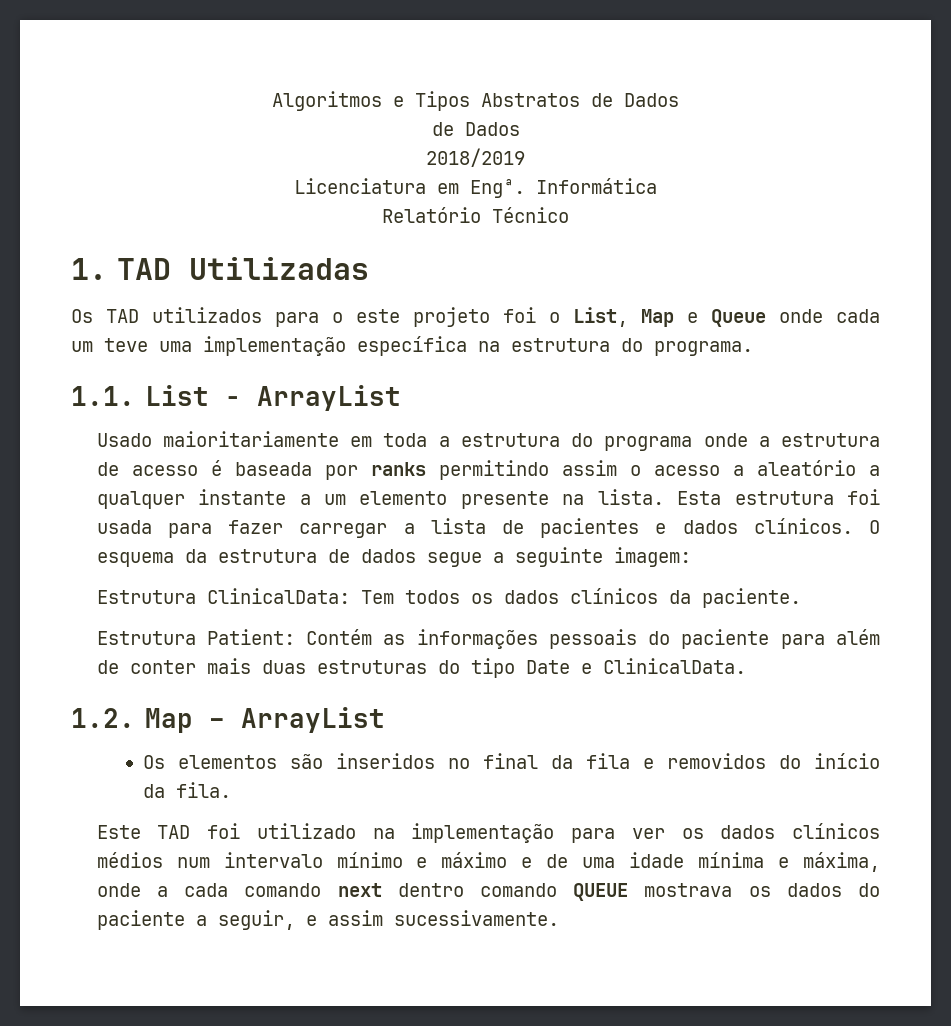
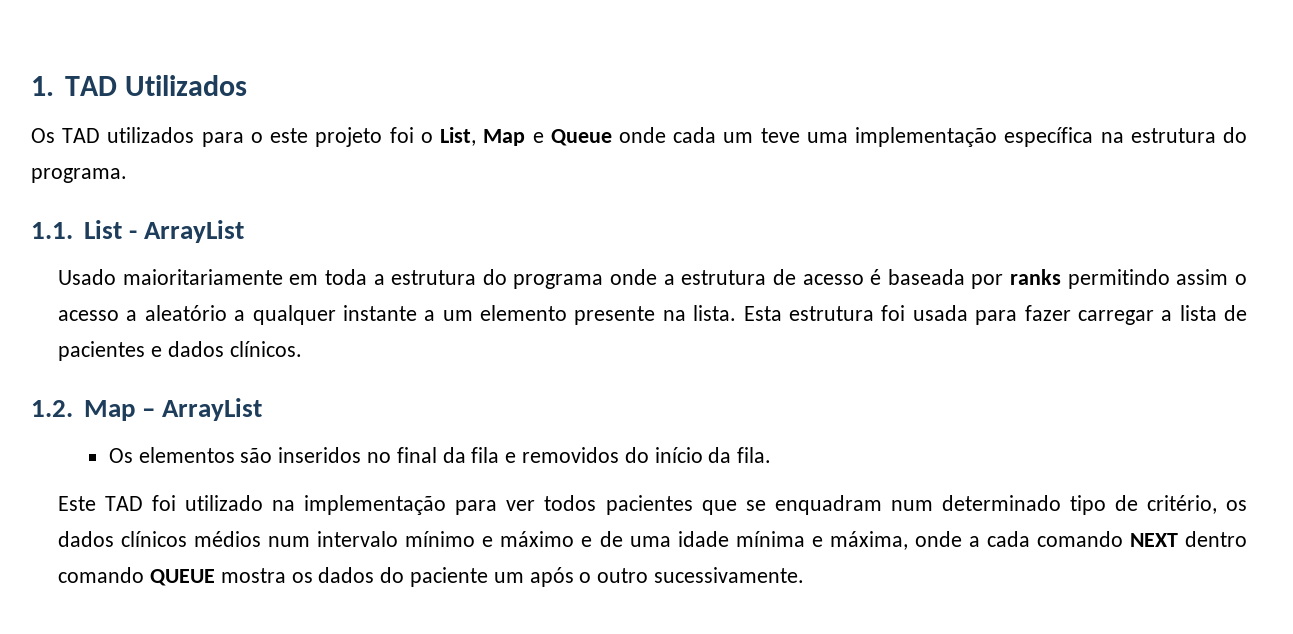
- Algoritmos e Tipos Abstratos de Dados
- de Dados
- 2018/2019
- Licenciatura em Engª. Informática
- Relatório Técnico
- 1. TAD Utilizadas
+ 1. TAD Utilizados
- O esquema da estrutura de dados segue a seguinte imagem:
- Estrutura ClinicalData: Tem todos os dados clínicos da paciente.
- Estrutura Patient: Contém as informações pessoais do paciente para além de conter mais duas estruturas do tipo Date e ClinicalData.
- Este TAD foi utilizado na implementação para ver os dados clínicos médios num intervalo mínimo e máximo e de uma idade mínima e máxima, onde a cada comando next dentro comando QUEUE mostrava os dados do paciente a seguir, e assim sucessivamente.
+ Este TAD foi utilizado na implementação para ver todos pacientes que se enquadram num determinado tipo de critério, os dados clínicos médios num intervalo mínimo e máximo e de uma idade mínima e máxima, onde a cada comando NEXT dentro comando QUEUE mostra os dados do paciente um após o outro sucessivamente.

